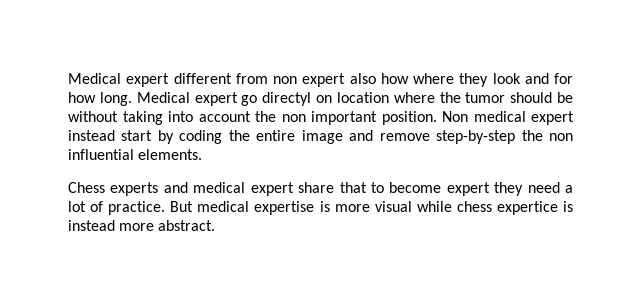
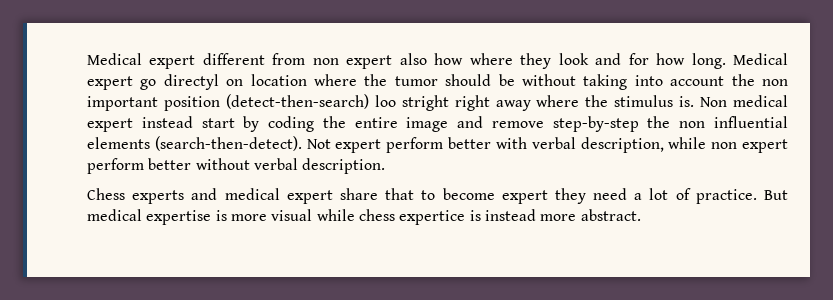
- Medical expert go directyl on location where the tumor should be without taking into account the non important position.
+ Medical expert go directyl on location where the tumor should be without taking into account the non important position (detect-then-search) loo stright right away where the stimulus is.
- Non medical expert instead start by coding the entire image and remove step-by-step the non influential elements.
+ Non medical expert instead start by coding the entire image and remove step-by-step the non influential elements (search-then-detect). Not expert perform better with verbal description, while non expert perform better without verbal description.

